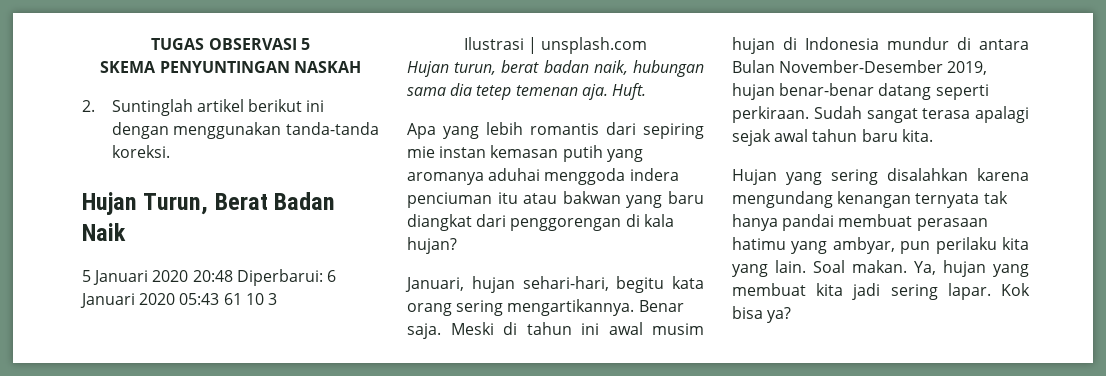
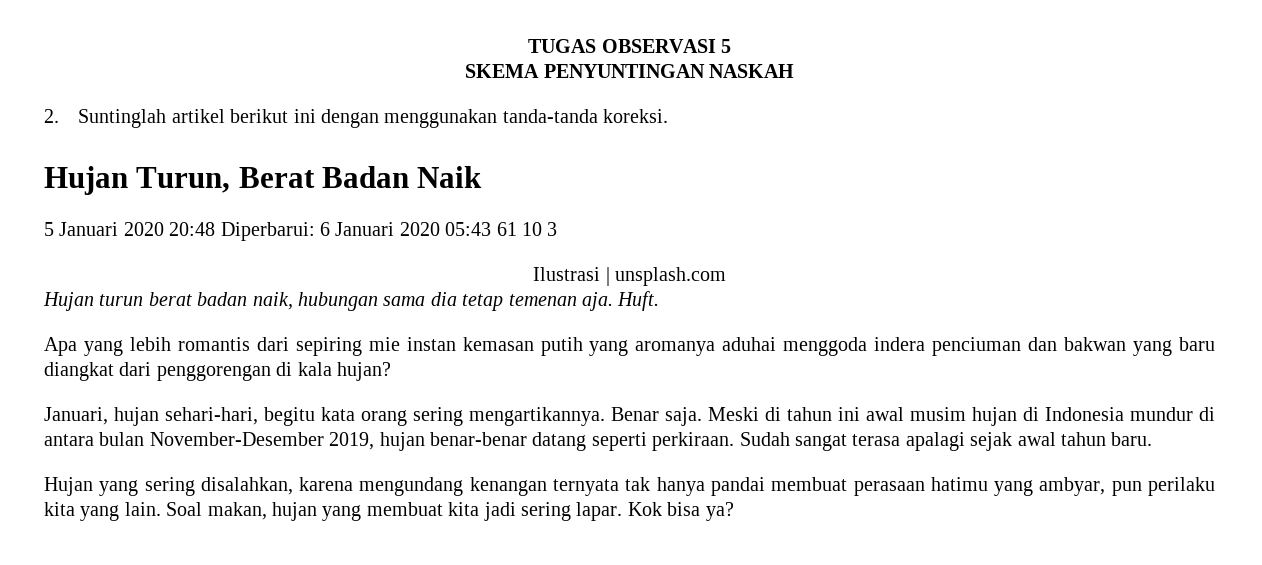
- Hujan turun, berat badan naik, hubungan sama dia tetep temenan aja.
+ Hujan turun berat badan naik, hubungan sama dia tetap temenan aja.
- Apa yang lebih romantis dari sepiring mie instan kemasan putih yang aromanya aduhai menggoda indera penciuman itu atau bakwan yang baru diangkat dari penggorengan di kala hujan?
+ Apa yang lebih romantis dari sepiring mie instan kemasan putih yang aromanya aduhai menggoda indera penciuman dan bakwan yang baru diangkat dari penggorengan di kala hujan?
- Meski di tahun ini awal musim hujan di Indonesia mundur di antara Bulan November-Desember 2019, hujan benar-benar datang seperti perkiraan.
+ Meski di tahun ini awal musim hujan di Indonesia mundur di antara bulan November-Desember 2019, hujan benar-benar datang seperti perkiraan.
- Sudah sangat terasa apalagi sejak awal tahun baru kita.
+ Sudah sangat terasa apalagi sejak awal tahun baru.
- Hujan yang sering disalahkan karena mengundang kenangan ternyata tak hanya pandai membuat perasaan hatimu yang ambyar, pun perilaku kita yang lain.
+ Hujan yang sering disalahkan, karena mengundang kenangan ternyata tak hanya pandai membuat perasaan hatimu yang ambyar, pun perilaku kita yang lain.
- Soal makan. Ya, hujan yang membuat kita jadi sering lapar.
+ Soal makan, hujan yang membuat kita jadi sering lapar.

